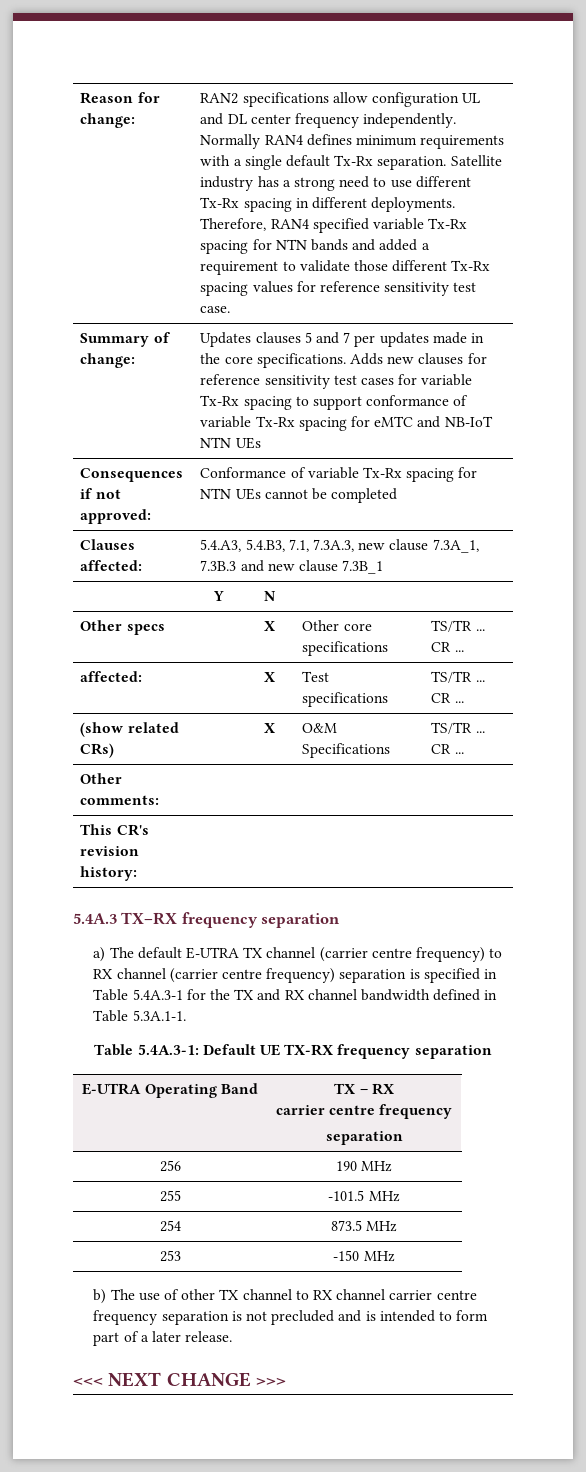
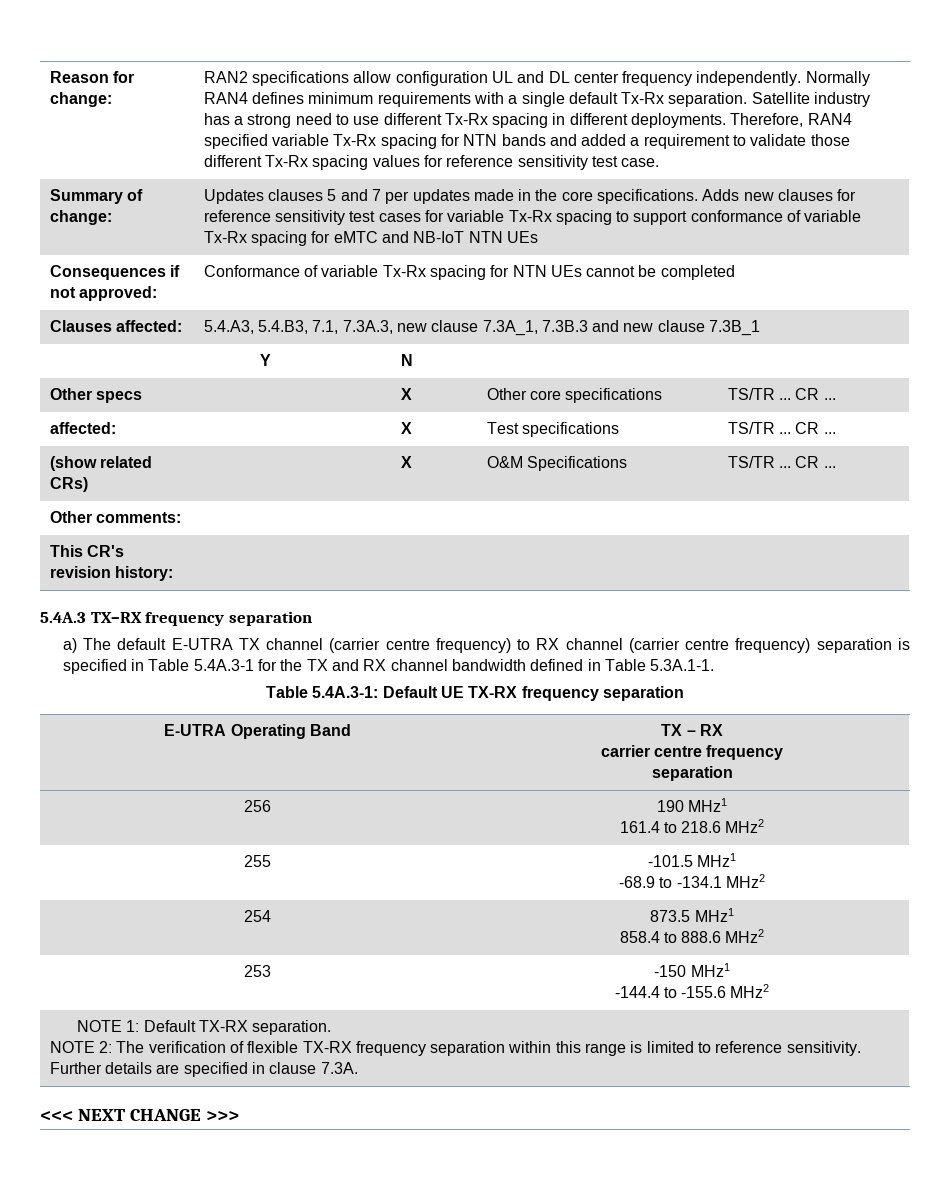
- 256 | 190 MHz
- 255 | -101.5 MHz
- 254 | 873.5 MHz
- 253 | -150 MHz
- b) The use of other TX channel to RX channel carrier centre frequency separation is not precluded and is intended to form part of a later release.
+ 256 | 190 MHz1
+ 161.4 to 218.6 MHz2
+ 255 | -101.5 MHz1
+ -68.9 to -134.1 MHz2
+ 254 | 873.5 MHz1
+ 858.4 to 888.6 MHz2
+ 253 | -150 MHz1
+ -144.4 to -155.6 MHz2
+ NOTE 1: Default TX-RX separation.
+ NOTE 2: The verification of flexible TX-RX frequency separation within this range is limited to reference sensitivity. Further details are specified in clause 7.3A.

